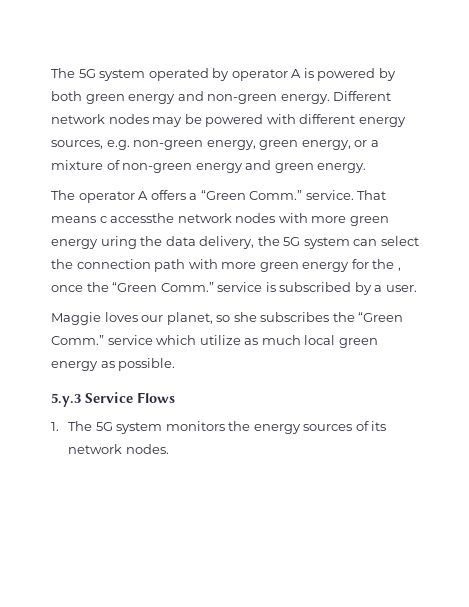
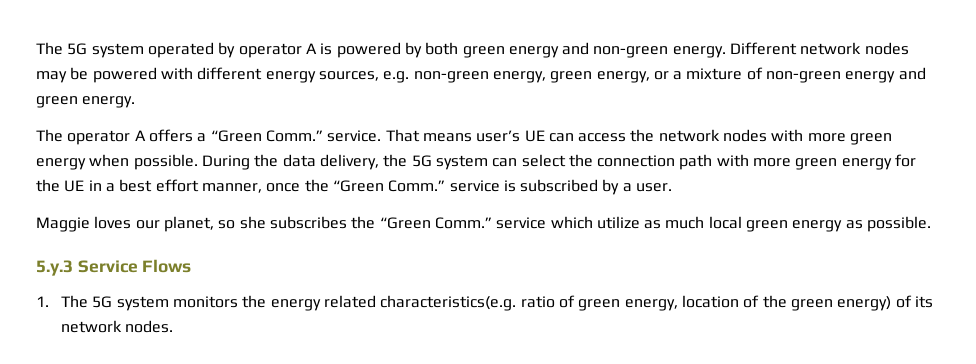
- That means c accessthe network nodes with more green energy uring the data delivery, the 5G system can select the connection path with more green energy for the , once the “Green Comm.” service is subscribed by a user.
+ That means user’s UE can access the network nodes with more green energy when possible. During the data delivery, the 5G system can select the connection path with more green energy for the UE in a best effort manner, once the “Green Comm.” service is subscribed by a user.
- 1. The 5G system monitors the energy sources of its network nodes.
+ 1. The 5G system monitors the energy related characteristics(e.g. ratio of green energy, location of the green energy) of its network nodes.

